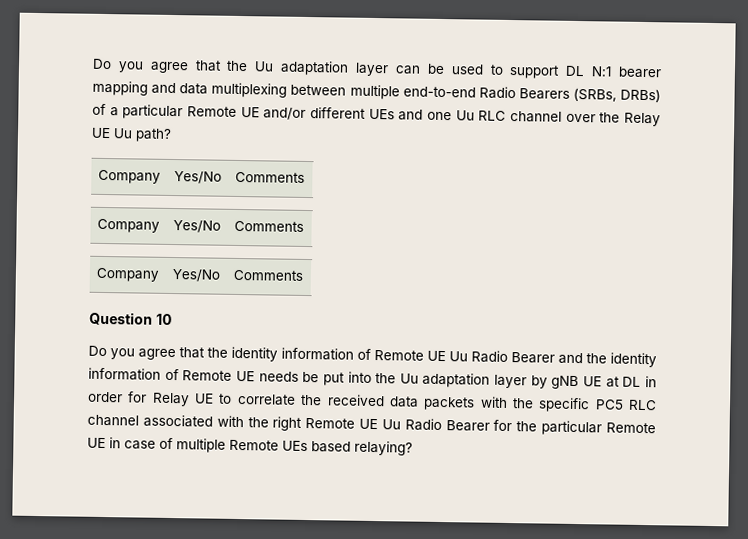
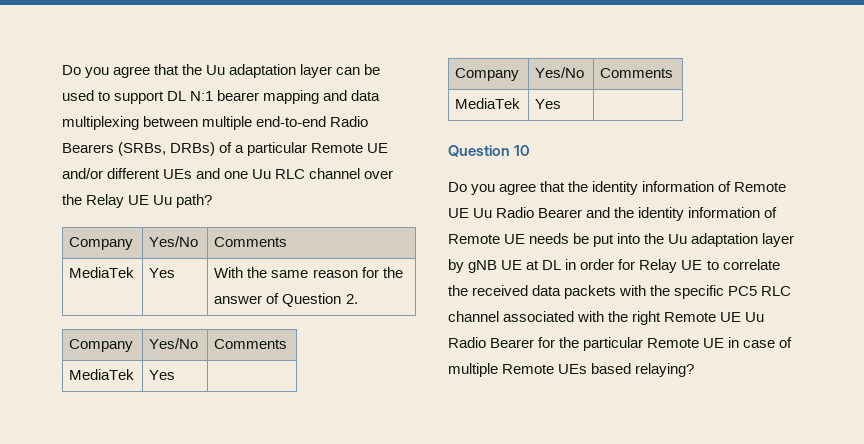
  Do you agree that the Uu adaptation layer can be used to support DL N:1 bearer mapping and data multiplexing between multiple end-to-end Radio Bearers (SRBs, DRBs) of a particular Remote UE and/or different UEs and one Uu RLC channel over the Relay UE Uu path?
  Company | Yes/No | Comments
+ MediaTek | Yes | With the same reason for the answer of Question 2.
  Company | Yes/No | Comments
+ MediaTek | Yes |
  Company | Yes/No | Comments
+ MediaTek | Yes |

